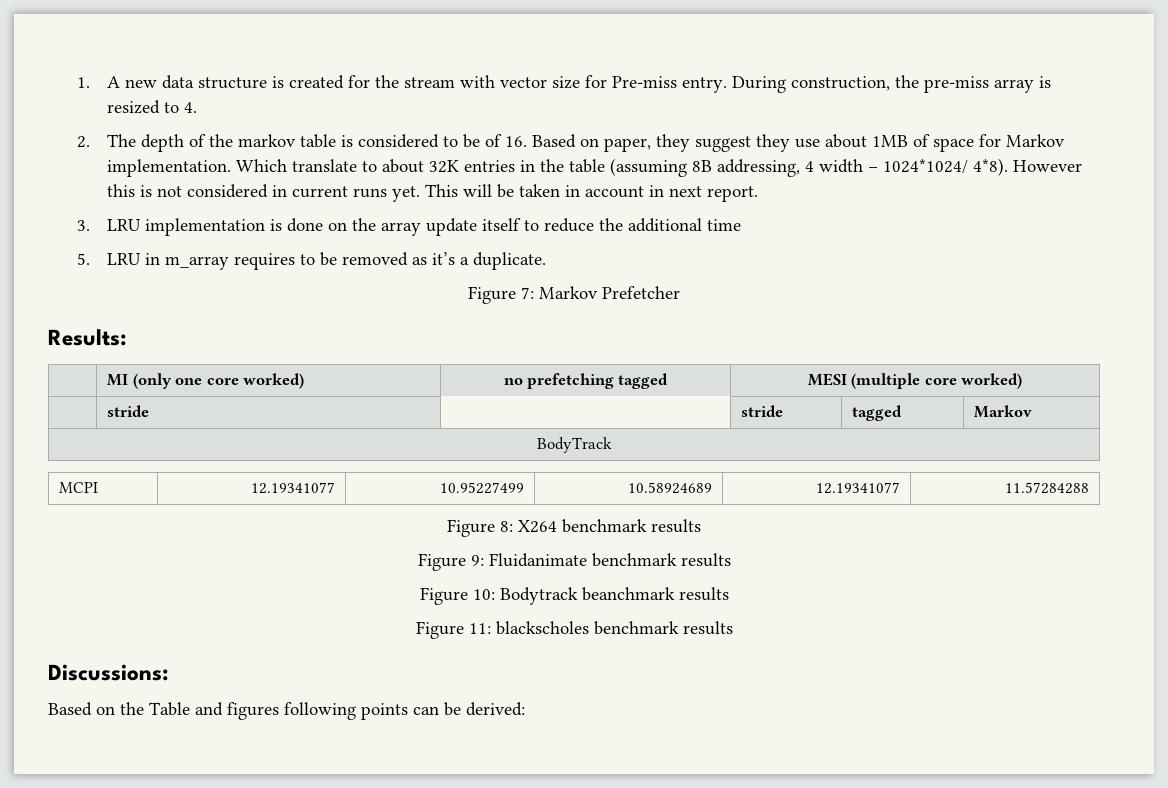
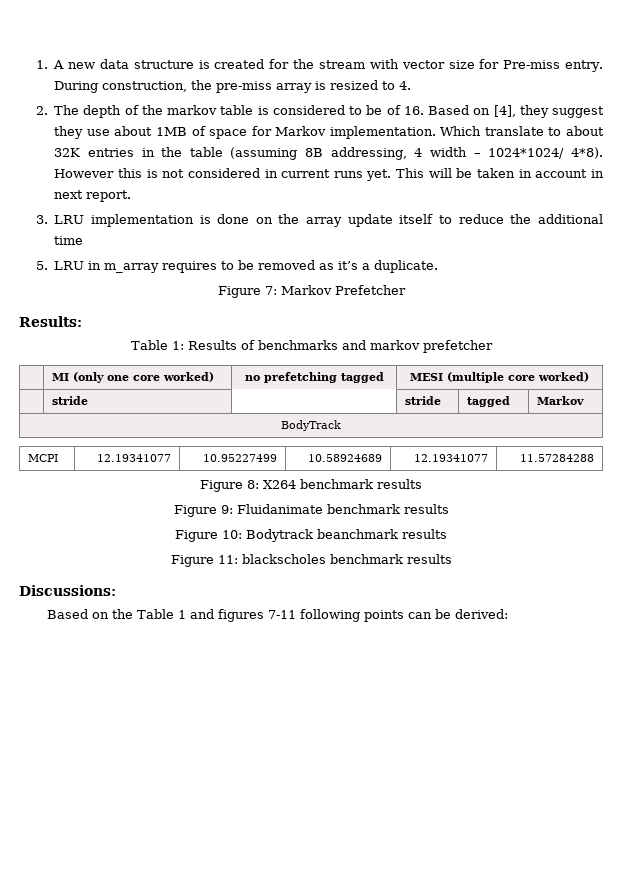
- 2. The depth of the markov table is considered to be of 16. Based on paper, they suggest they use about 1MB of space for Markov implementation.
+ 2. The depth of the markov table is considered to be of 16. Based on [4], they suggest they use about 1MB of space for Markov implementation.
+ Table 1: Results of benchmarks and markov prefetcher
- Based on the Table and figures following points can be derived:
+ Based on the Table 1 and figures 7-11 following points can be derived:

